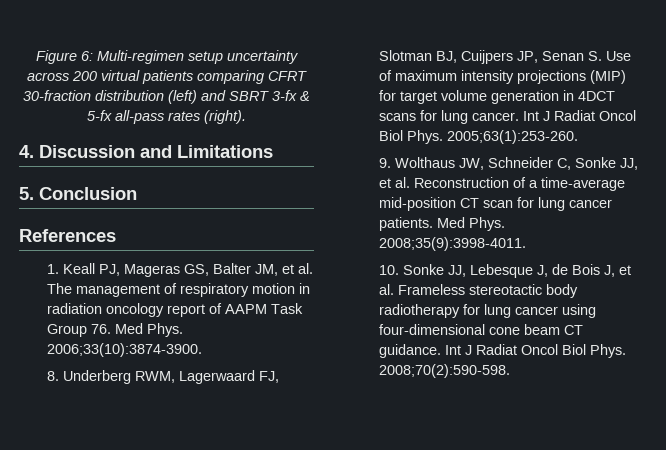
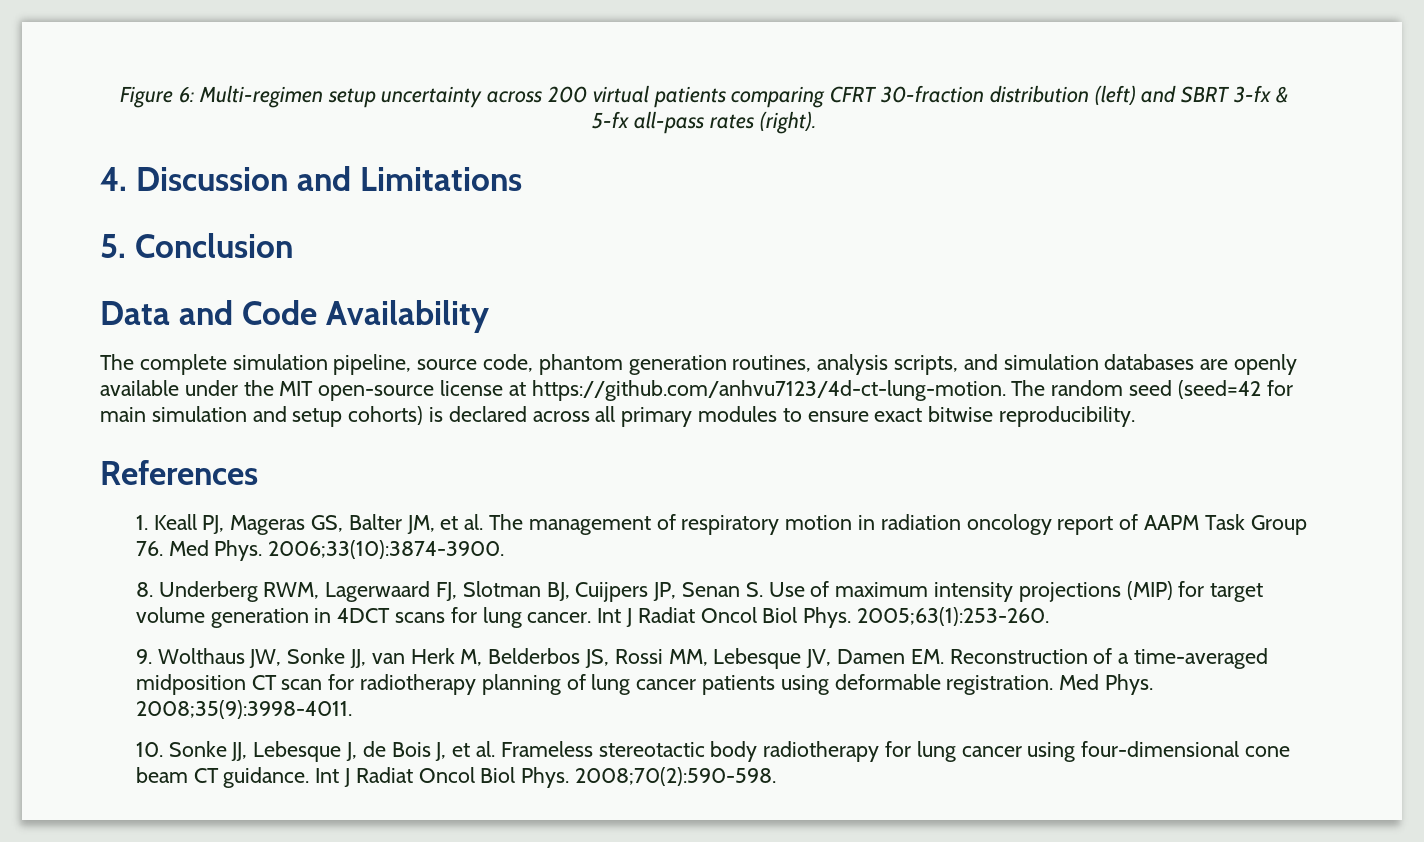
+ Data and Code Availability
+ The complete simulation pipeline, source code, phantom generation routines, analysis scripts, and simulation databases are openly available under the MIT open-source license at https://github.com/anhvu7123/4d-ct-lung-motion. The random seed (seed=42 for main simulation and setup cohorts) is declared across all primary modules to ensure exact bitwise reproducibility.
- 9. Wolthaus JW, Schneider C, Sonke JJ, et al. Reconstruction of a time-average mid-position CT scan for lung cancer patients.
+ 9. Wolthaus JW, Sonke JJ, van Herk M, Belderbos JS, Rossi MM, Lebesque JV, Damen EM. Reconstruction of a time-averaged midposition CT scan for radiotherapy planning of lung cancer patients using deformable registration.

